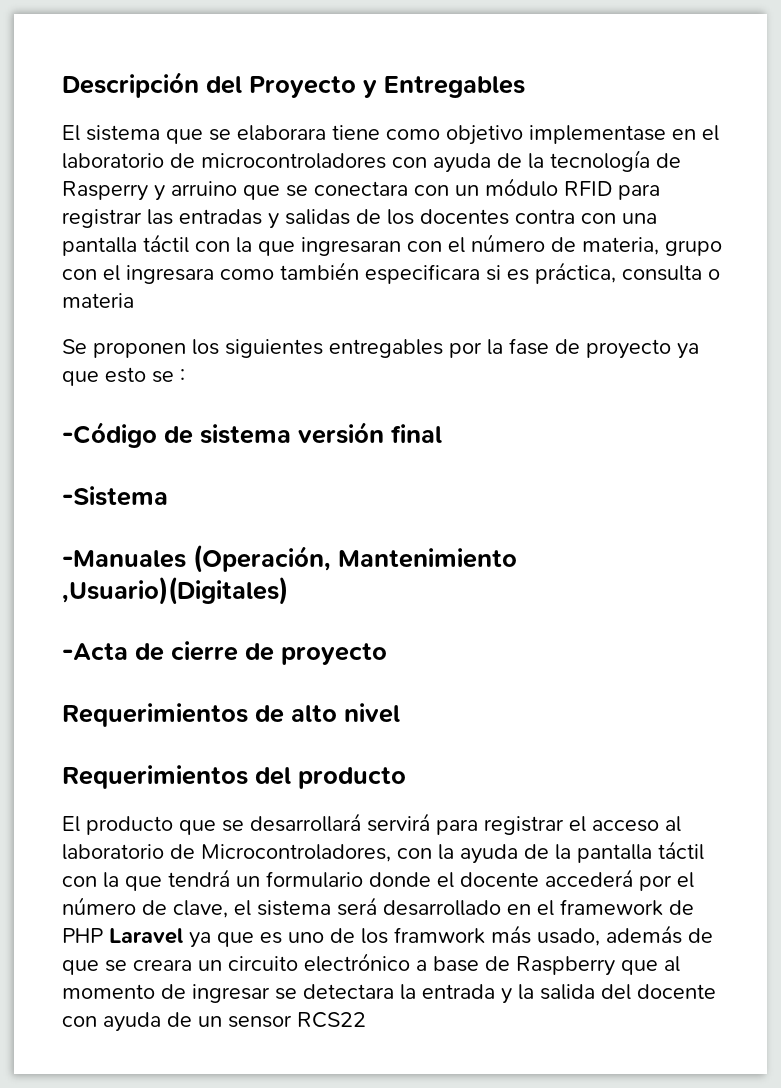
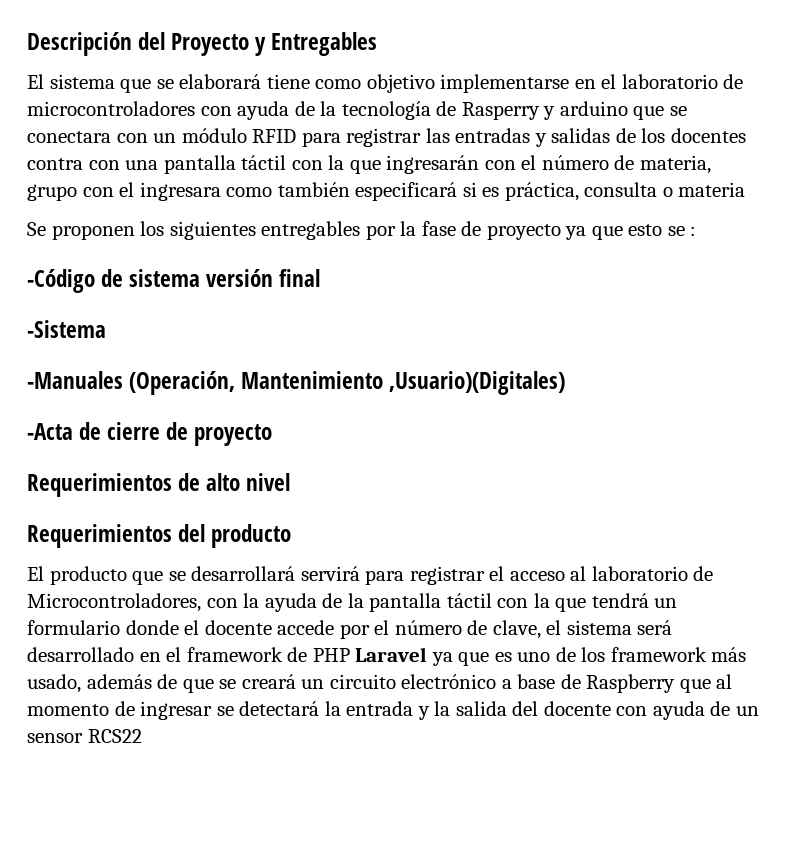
- El sistema que se elaborara tiene como objetivo implementase en el laboratorio de microcontroladores con ayuda de la tecnología de Rasperry y arruino que se conectara con un módulo RFID para registrar las entradas y salidas de los docentes contra con una pantalla táctil con la que ingresaran con el número de materia, grupo con el ingresara como también especificara si es práctica, consulta o materia
+ El sistema que se elaborará tiene como objetivo implementarse en el laboratorio de microcontroladores con ayuda de la tecnología de Rasperry y arduino que se conectara con un módulo RFID para registrar las entradas y salidas de los docentes contra con una pantalla táctil con la que ingresarán con el número de materia, grupo con el ingresara como también especificará si es práctica, consulta o materia
- El producto que se desarrollará servirá para registrar el acceso al laboratorio de Microcontroladores, con la ayuda de la pantalla táctil con la que tendrá un formulario donde el docente accederá por el número de clave, el sistema será desarrollado en el framework de PHP Laravel ya que es uno de los framwork más usado, además de que se creara un circuito electrónico a base de Raspberry que al momento de ingresar se detectara la entrada y la salida del docente con ayuda de un sensor RCS22
+ El producto que se desarrollará servirá para registrar el acceso al laboratorio de Microcontroladores, con la ayuda de la pantalla táctil con la que tendrá un formulario donde el docente accede por el número de clave, el sistema será desarrollado en el framework de PHP Laravel ya que es uno de los framework más usado, además de que se creará un circuito electrónico a base de Raspberry que al momento de ingresar se detectará la entrada y la salida del docente con ayuda de un sensor RCS22

